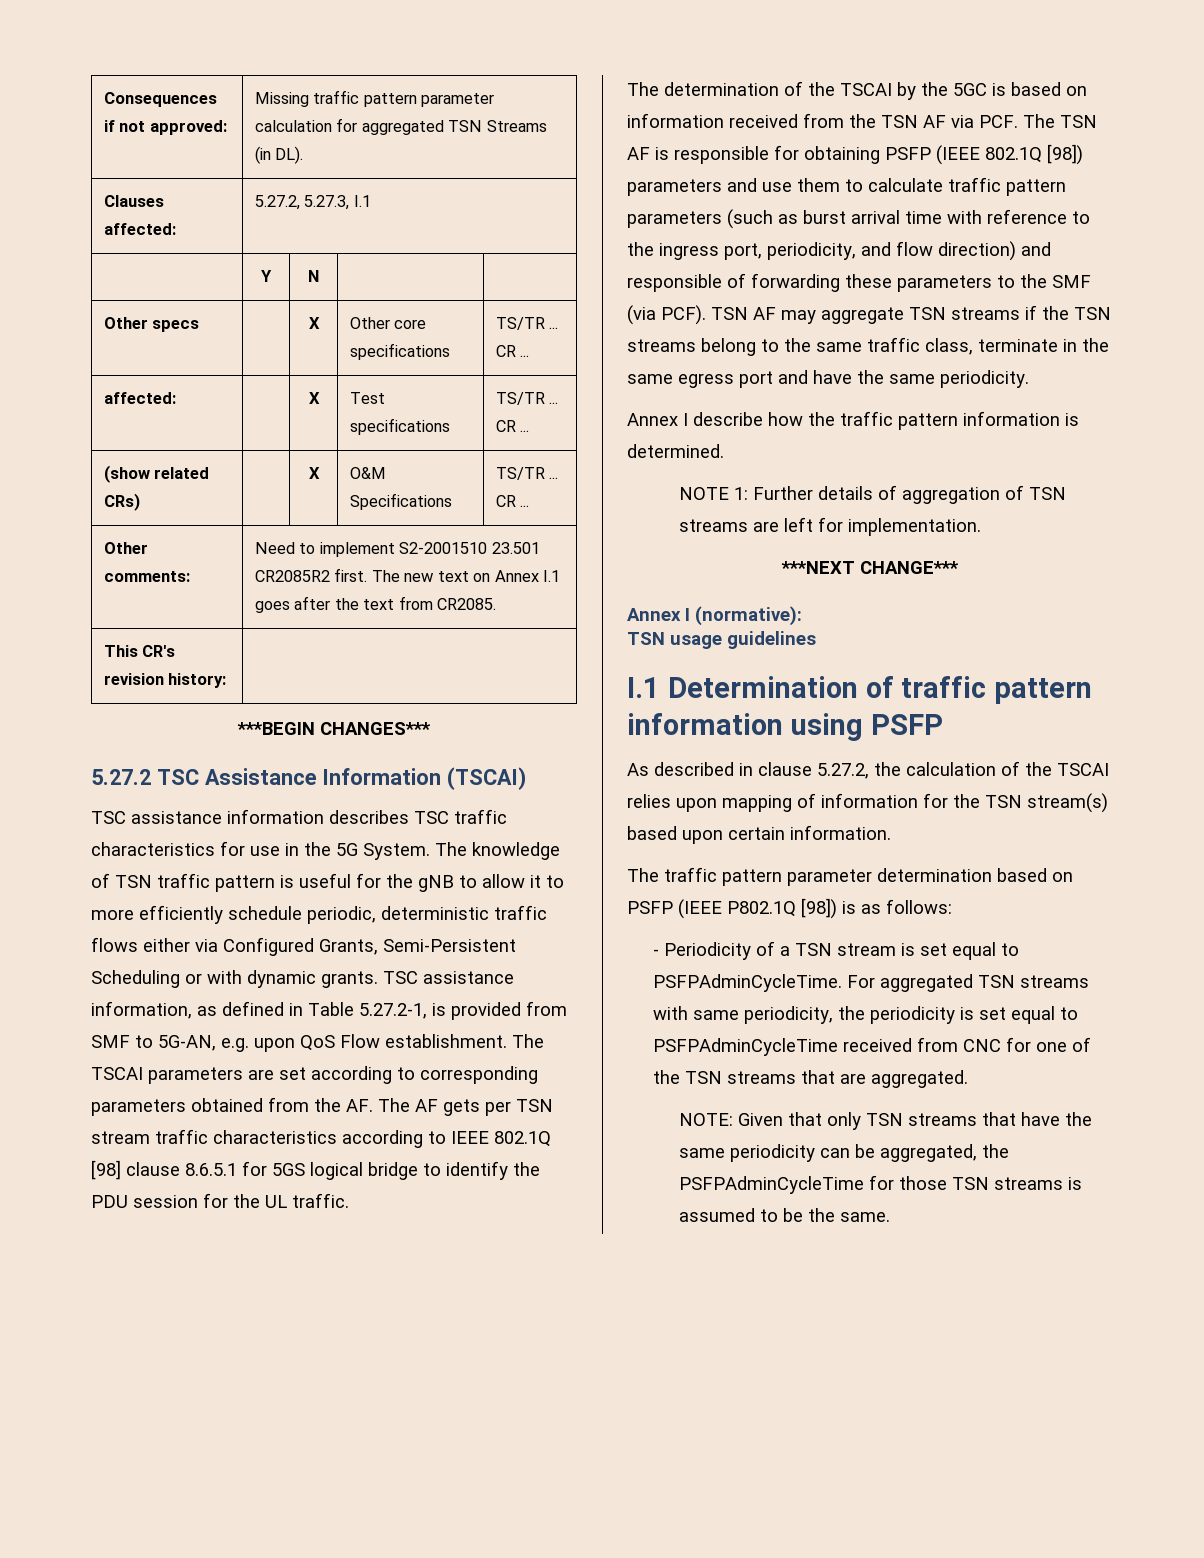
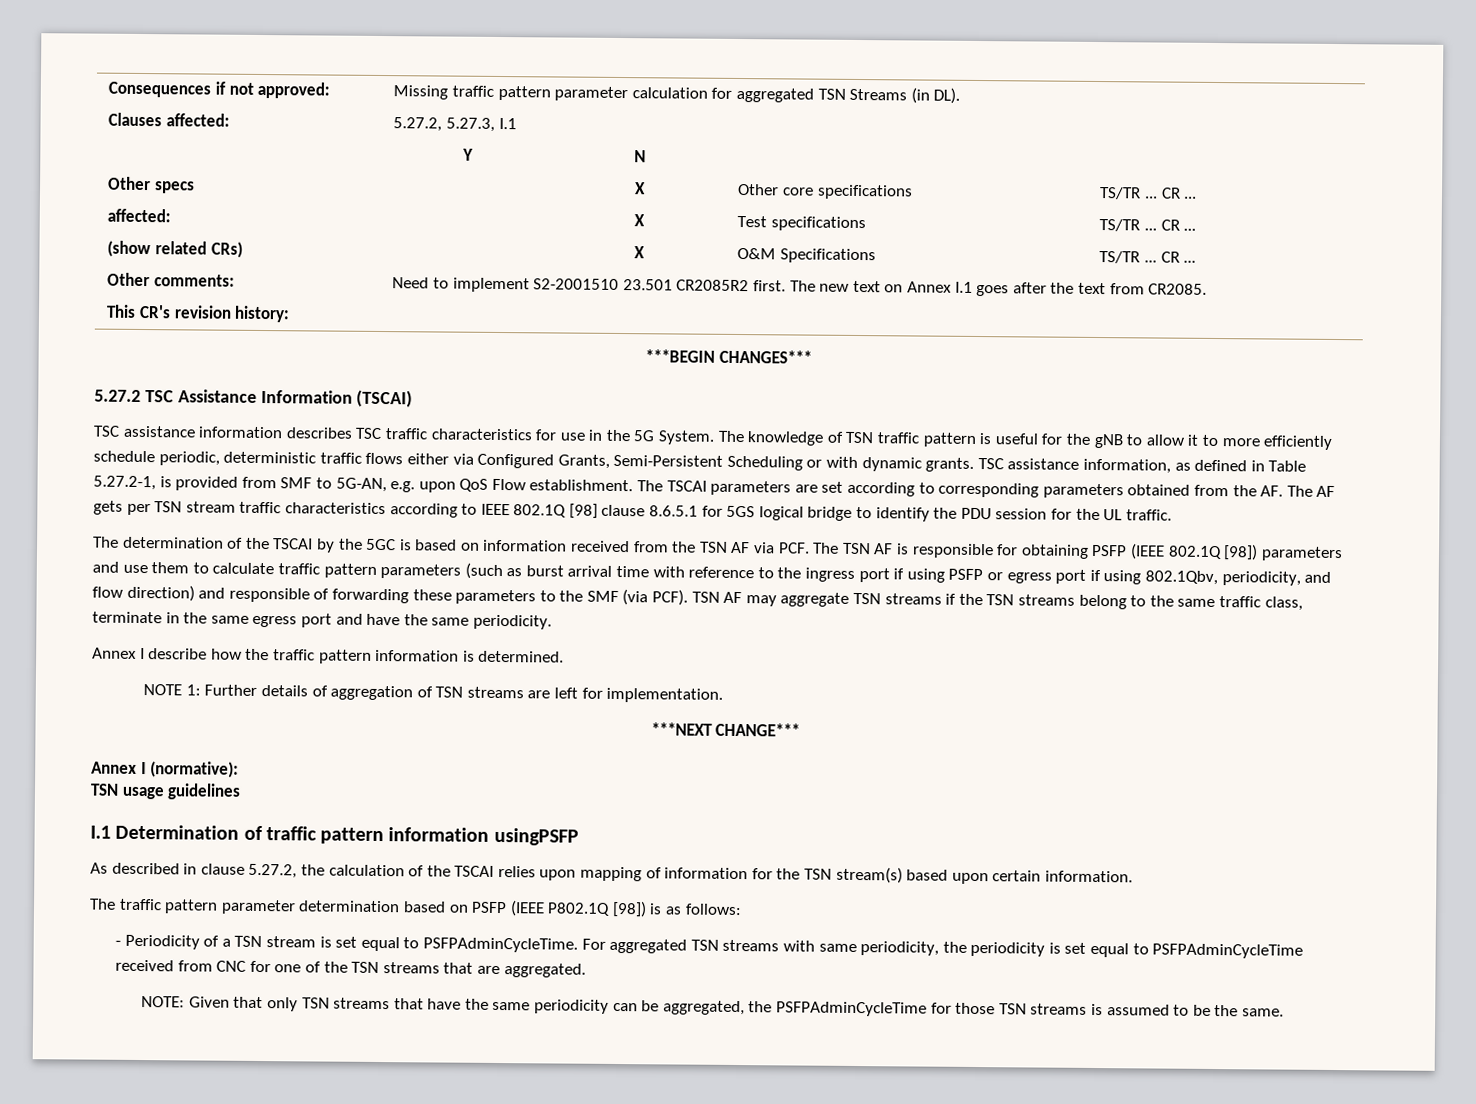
- The determination of the TSCAI by the 5GC is based on information received from the TSN AF via PCF. The TSN AF is responsible for obtaining PSFP (IEEE 802.1Q [98]) parameters and use them to calculate traffic pattern parameters (such as burst arrival time with reference to the ingress port, periodicity, and flow direction) and responsible of forwarding these parameters to the SMF (via PCF).
+ The determination of the TSCAI by the 5GC is based on information received from the TSN AF via PCF. The TSN AF is responsible for obtaining PSFP (IEEE 802.1Q [98]) parameters and use them to calculate traffic pattern parameters (such as burst arrival time with reference to the ingress port if using PSFP or egress port if using 802.1Qbv, periodicity, and flow direction) and responsible of forwarding these parameters to the SMF (via PCF).
- I.1 Determination of traffic pattern information using PSFP
+ I.1 Determination of traffic pattern information usingPSFP

